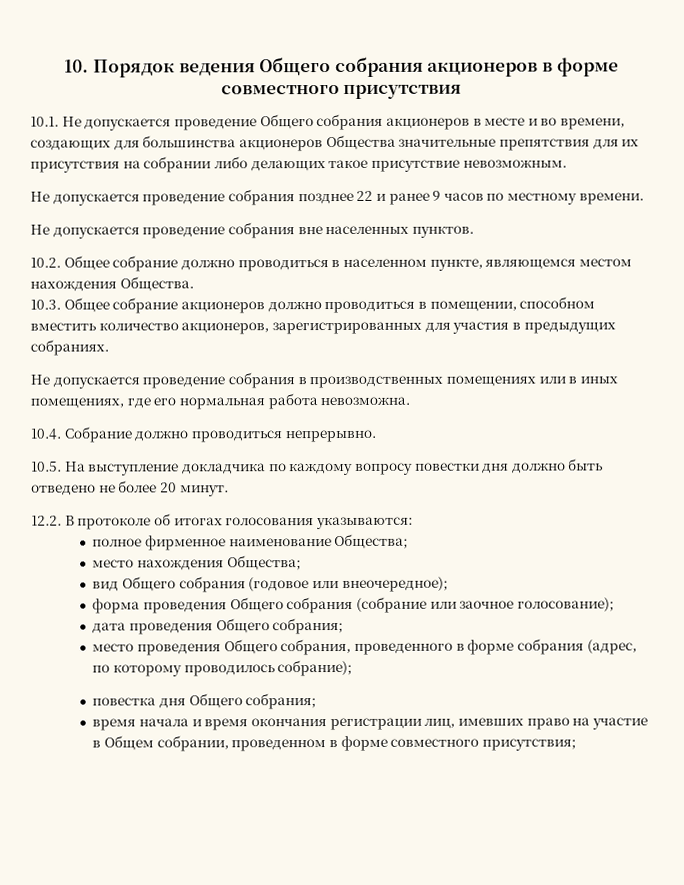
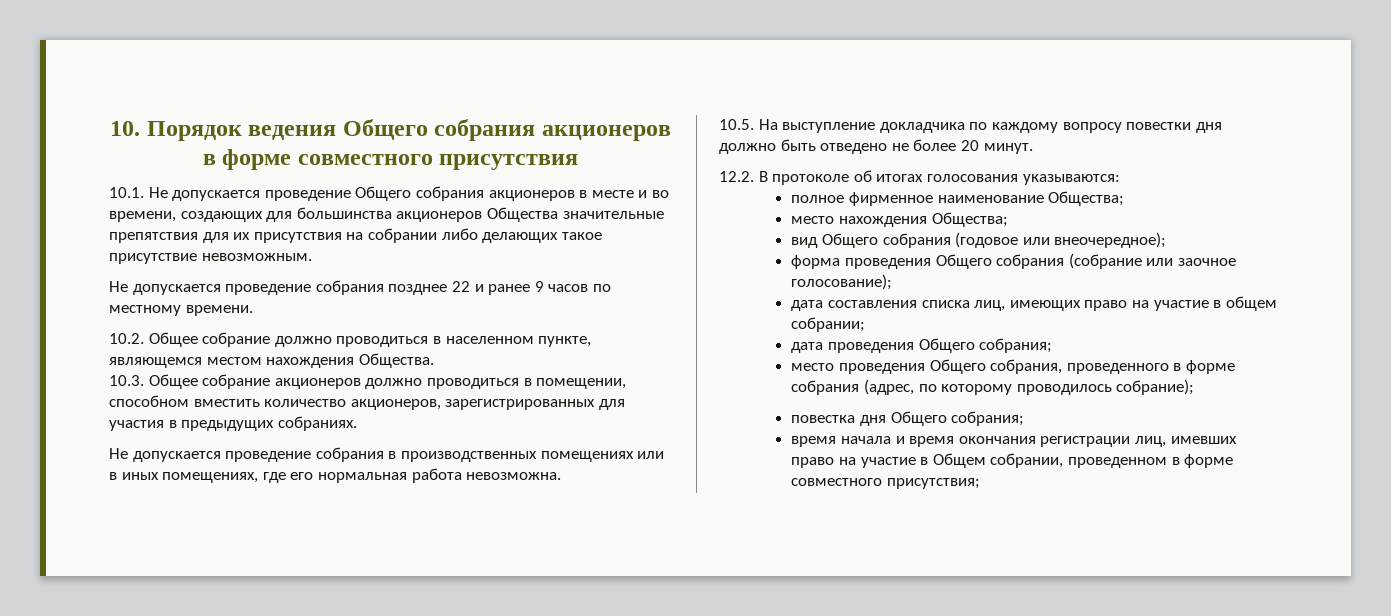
- Не допускается проведение собрания вне населенных пунктов.
- 10.4. Собрание должно проводиться непрерывно.
+ дата составления списка лиц, имеющих право на участие в общем собрании;

